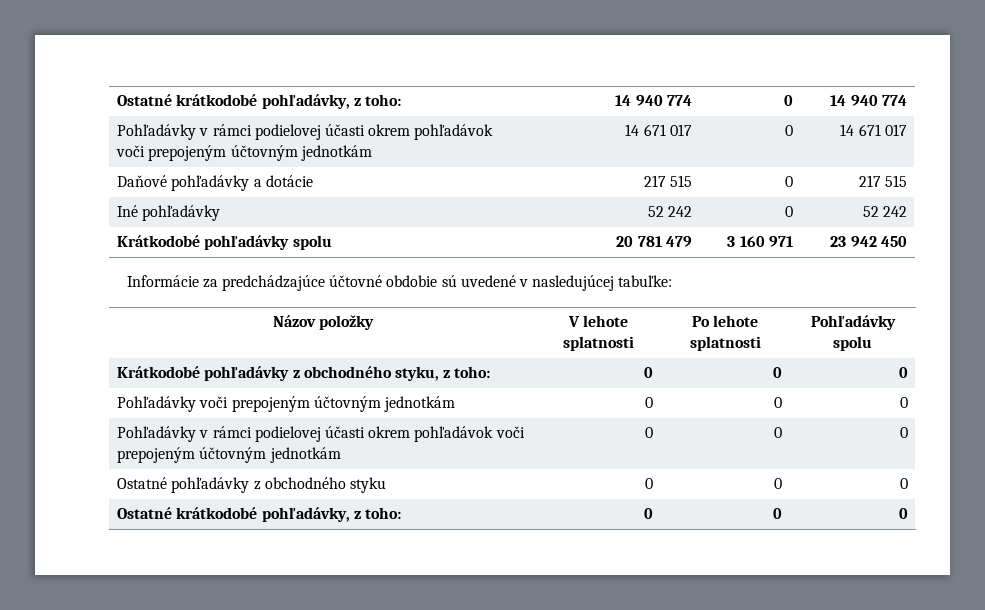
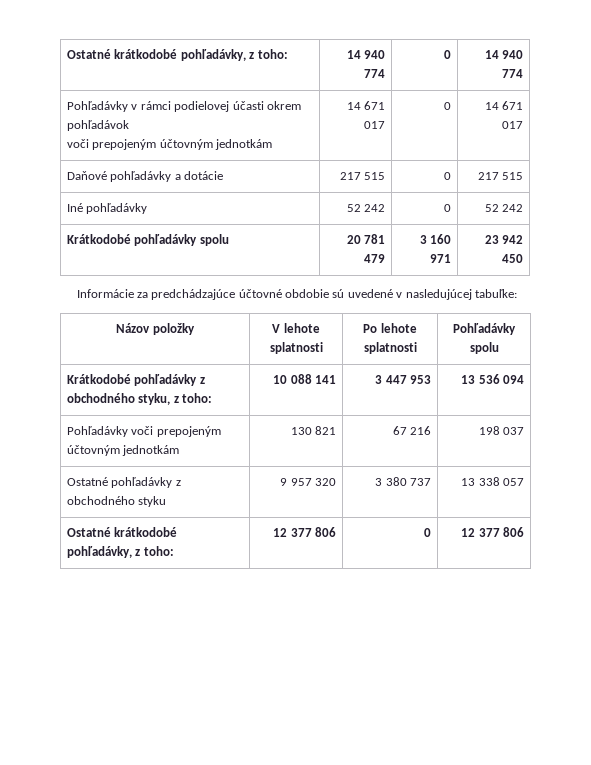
- Krátkodobé pohľadávky z obchodného styku, z toho: | 0 | 0 | 0
+ Krátkodobé pohľadávky z obchodného styku, z toho: | 10 088 141 | 3 447 953 | 13 536 094
- Pohľadávky voči prepojeným účtovným jednotkám | 0 | 0 | 0
- Pohľadávky v rámci podielovej účasti okrem pohľadávok voči prepojeným účtovným jednotkám | 0 | 0 | 0
+ Pohľadávky voči prepojeným účtovným jednotkám | 130 821 | 67 216 | 198 037
- Ostatné pohľadávky z obchodného styku | 0 | 0 | 0
- Ostatné krátkodobé pohľadávky, z toho: | 0 | 0 | 0
+ Ostatné pohľadávky z obchodného styku | 9 957 320 | 3 380 737 | 13 338 057
+ Ostatné krátkodobé pohľadávky, z toho: | 12 377 806 | 0 | 12 377 806

